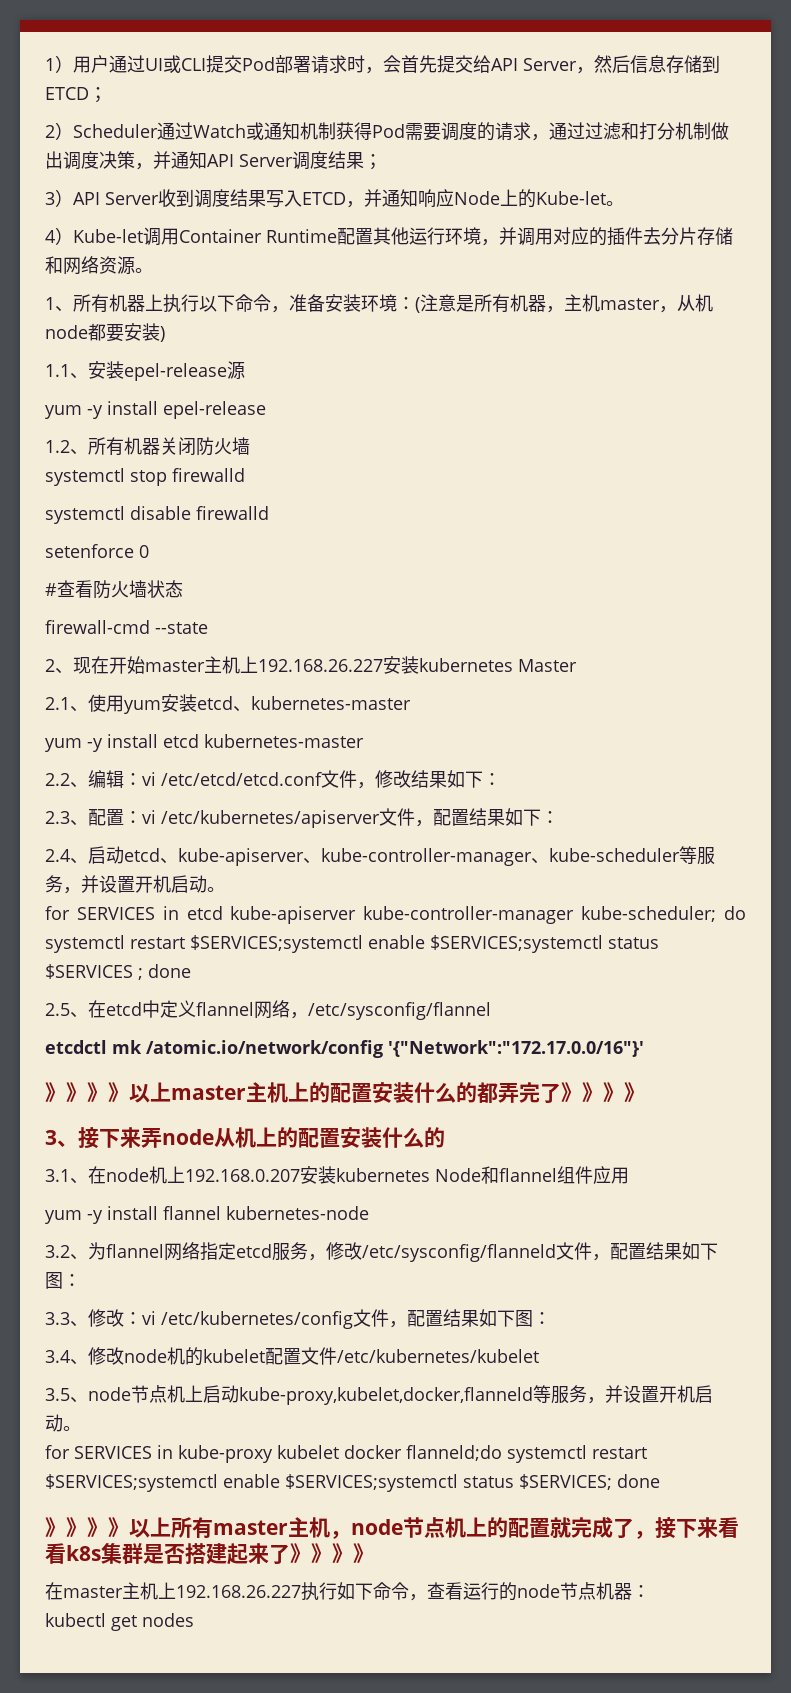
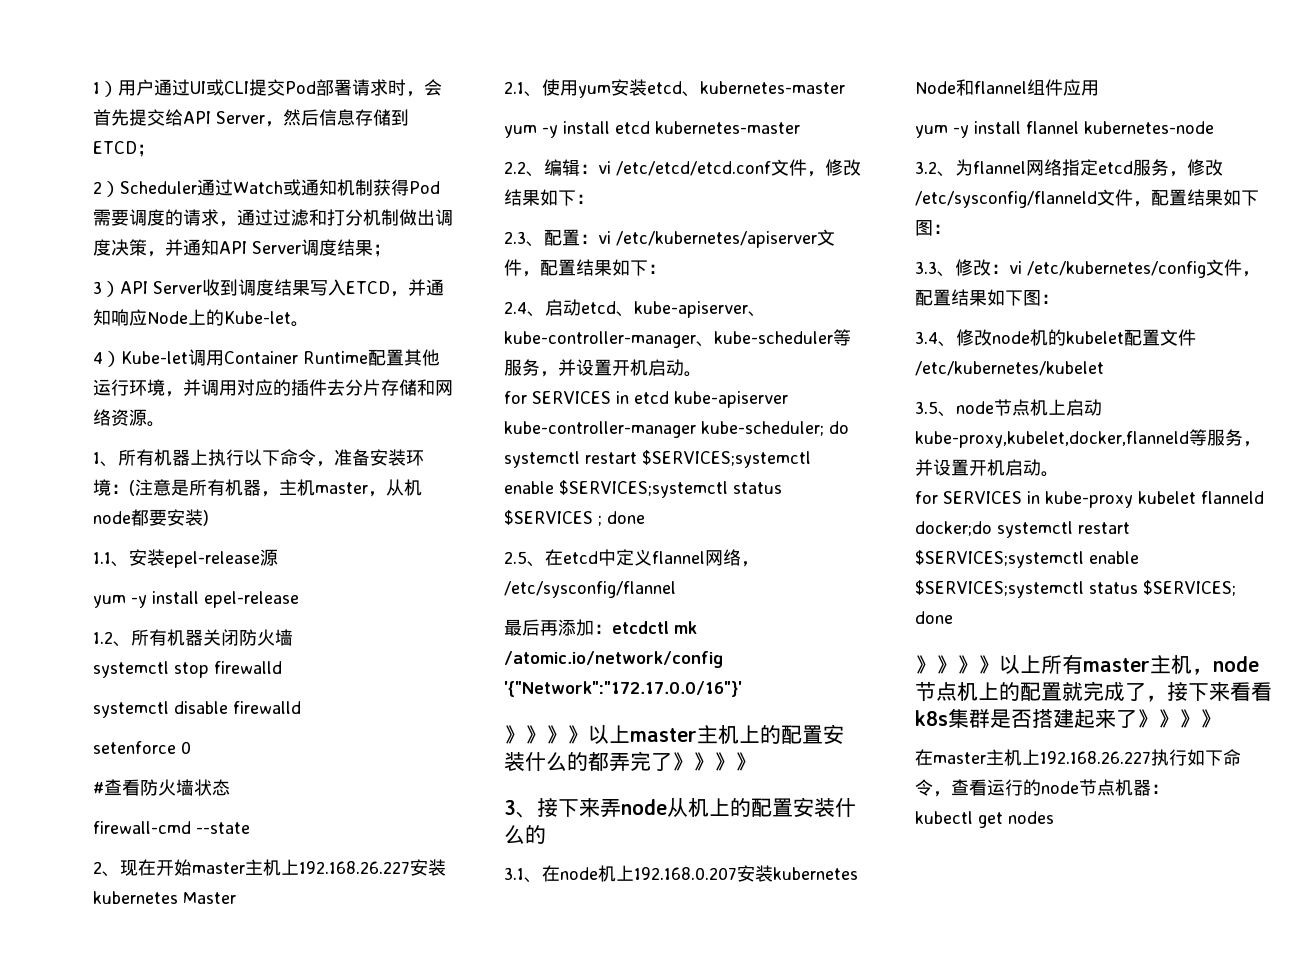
- etcdctl mk /atomic.io/network/config '{"Network":"172.17.0.0/16"}'
+ 最后再添加：etcdctl mk /atomic.io/network/config '{"Network":"172.17.0.0/16"}'
- for SERVICES in kube-proxy kubelet docker flanneld;do systemctl restart $SERVICES;systemctl enable $SERVICES;systemctl status $SERVICES; done
+ for SERVICES in kube-proxy kubelet flanneld docker;do systemctl restart $SERVICES;systemctl enable $SERVICES;systemctl status $SERVICES; done

